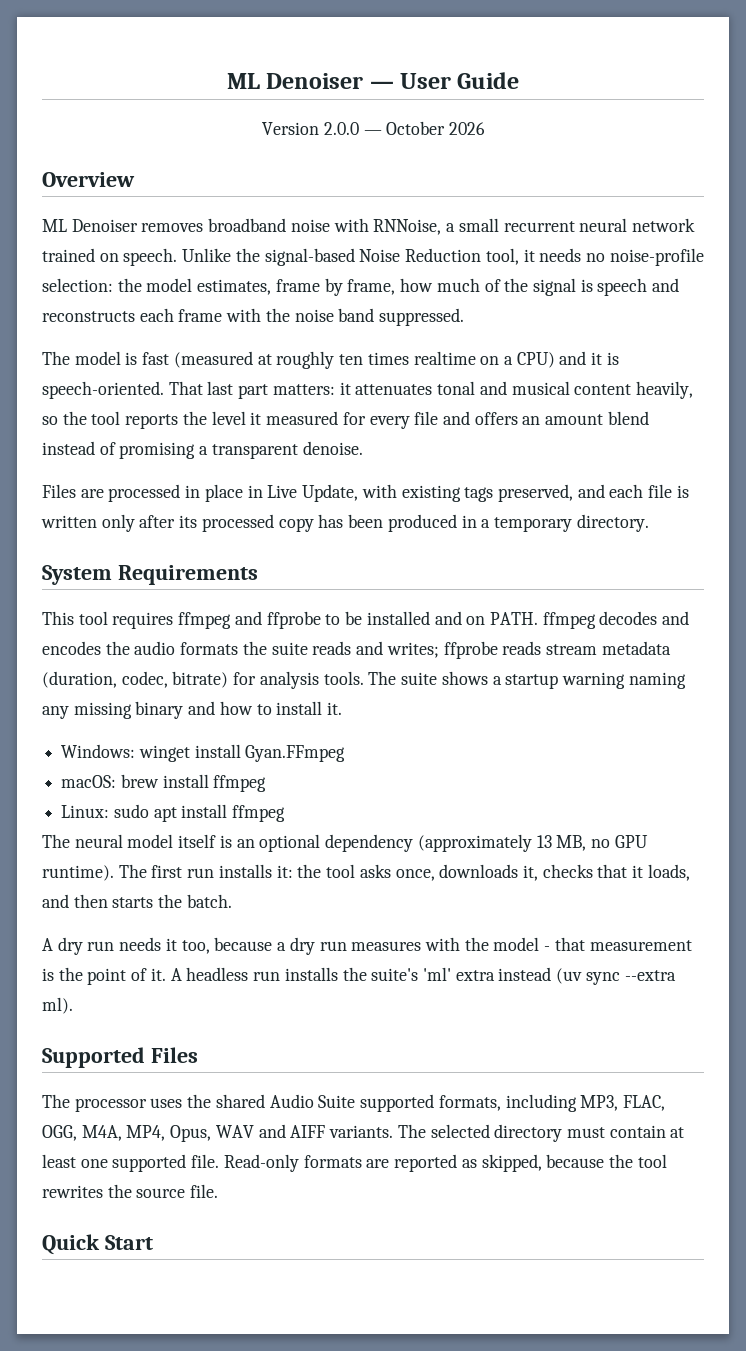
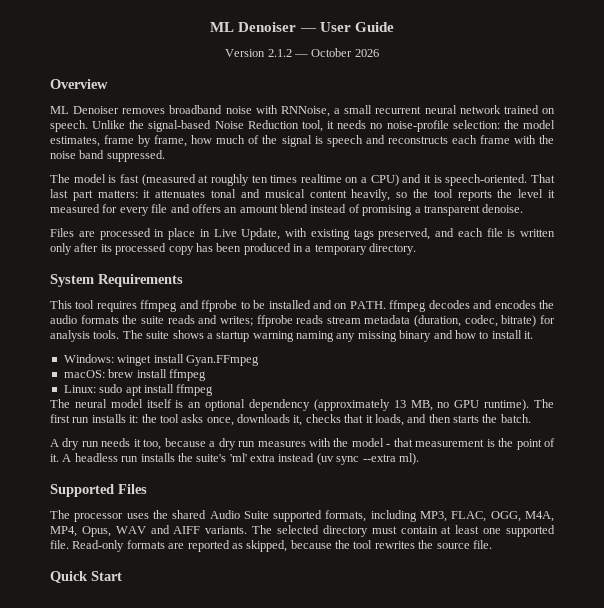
- Version 2.0.0 — October 2026
+ Version 2.1.2 — October 2026

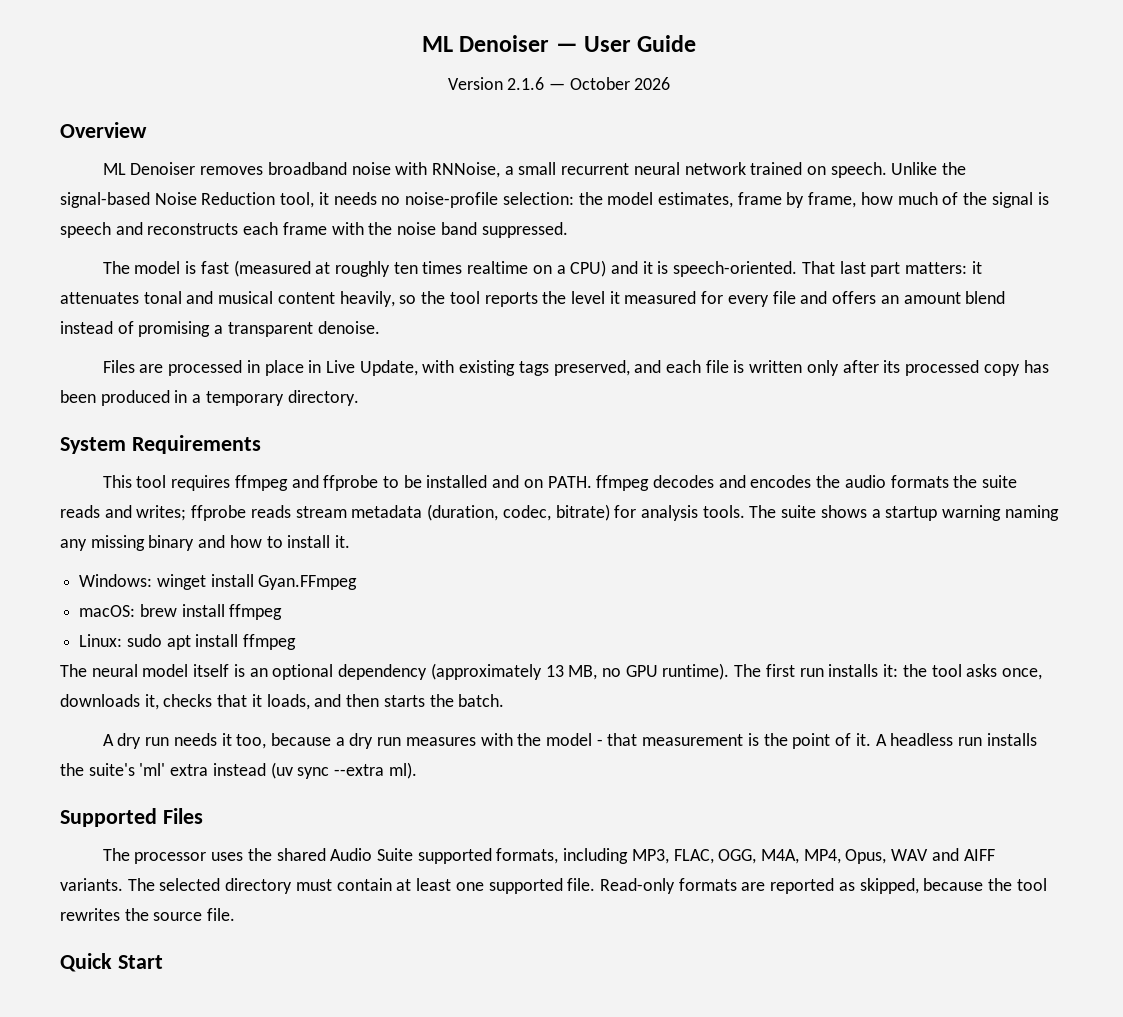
- Version 2.1.2 — October 2026
+ Version 2.1.6 — October 2026

